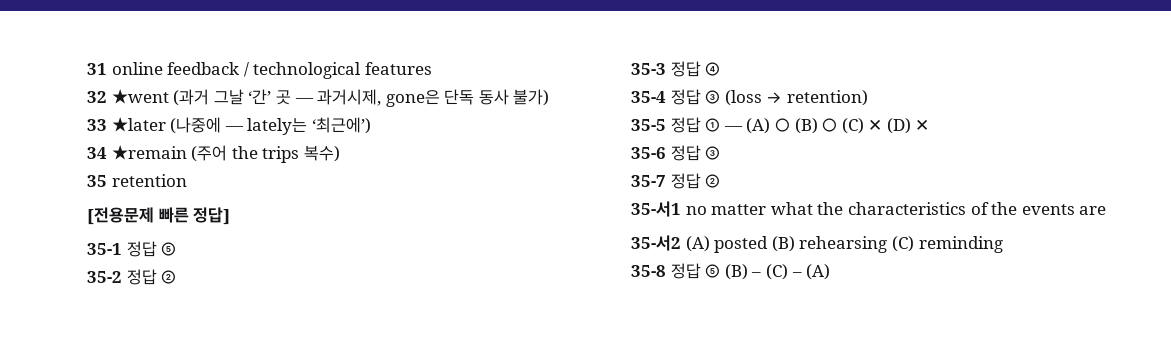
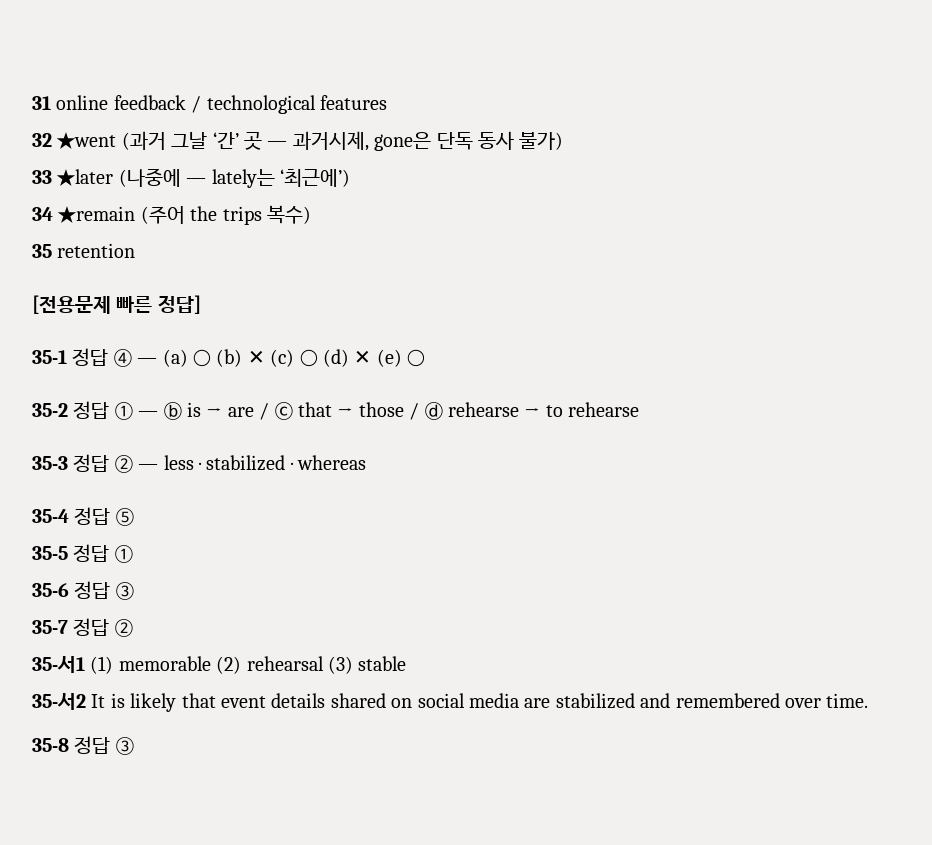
- 35-1 정답 ⑤
- 35-2 정답 ②
- 35-3 정답 ④
- 35-4 정답 ③ (loss → retention)
- 35-5 정답 ① — (A) ○ (B) ○ (C) ✕ (D) ✕
+ 35-1 정답 ④ — (a) ○ (b) ✕ (c) ○ (d) ✕ (e) ○
+ 35-2 정답 ① — ⓑ is → are / ⓒ that → those / ⓓ rehearse → to rehearse
+ 35-3 정답 ② — less · stabilized · whereas
+ 35-4 정답 ⑤
+ 35-5 정답 ①
- 35-서1 no matter what the characteristics of the events are
- 35-서2 (A) posted (B) rehearsing (C) reminding
- 35-8 정답 ⑤ (B) – (C) – (A)
+ 35-서1 (1) memorable (2) rehearsal (3) stable
+ 35-서2 It is likely that event details shared on social media are stabilized and remembered over time.
+ 35-8 정답 ③

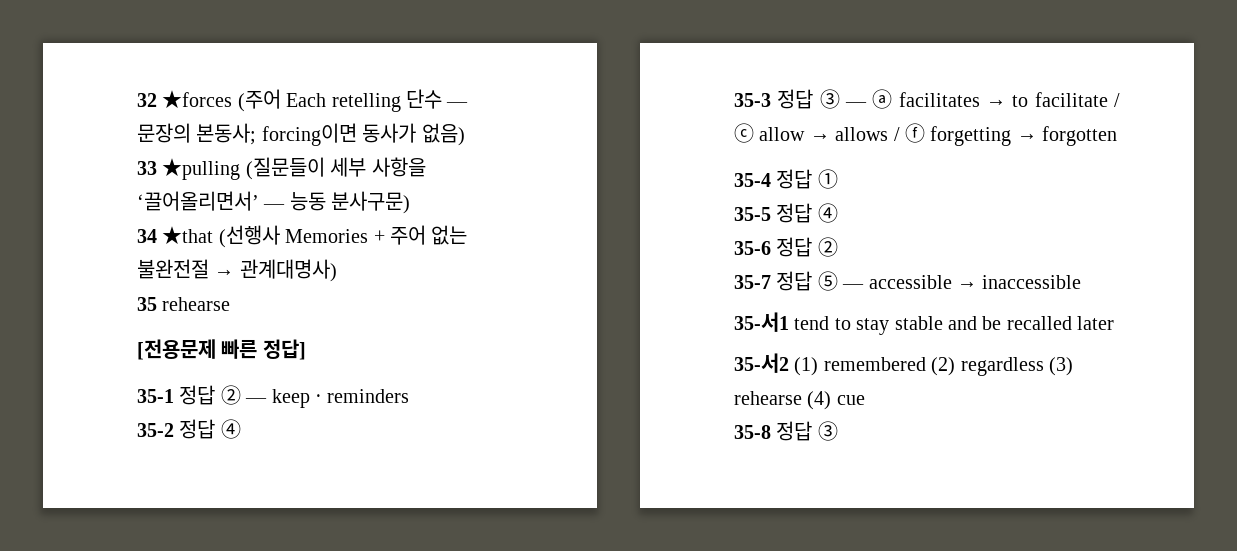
- 31 online feedback / technological features
- 32 ★went (과거 그날 ‘간’ 곳 — 과거시제, gone은 단독 동사 불가)
- 33 ★later (나중에 — lately는 ‘최근에’)
- 34 ★remain (주어 the trips 복수)
+ 32 ★forces (주어 Each retelling 단수 — 문장의 본동사; forcing이면 동사가 없음)
+ 33 ★pulling (질문들이 세부 사항을 ‘끌어올리면서’ — 능동 분사구문)
+ 34 ★that (선행사 Memories + 주어 없는 불완전절 → 관계대명사)
- 35 retention
+ 35 rehearse
- 35-1 정답 ④ — (a) ○ (b) ✕ (c) ○ (d) ✕ (e) ○
- 35-2 정답 ① — ⓑ is → are / ⓒ that → those / ⓓ rehearse → to rehearse
- 35-3 정답 ② — less · stabilized · whereas
+ 35-1 정답 ② — keep · reminders
+ 35-2 정답 ④
+ 35-3 정답 ③ — ⓐ facilitates → to facilitate / ⓒ allow → allows / ⓕ forgetting → forgotten
- 35-4 정답 ⑤
+ 35-4 정답 ①
- 35-5 정답 ①
+ 35-5 정답 ④
- 35-6 정답 ③
+ 35-6 정답 ②
- 35-7 정답 ②
- 35-서1 (1) memorable (2) rehearsal (3) stable
- 35-서2 It is likely that event details shared on social media are stabilized and remembered over time.
+ 35-7 정답 ⑤ — accessible → inaccessible
+ 35-서1 tend to stay stable and be recalled later
+ 35-서2 (1) remembered (2) regardless (3) rehearse (4) cue

